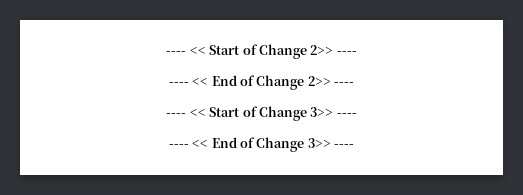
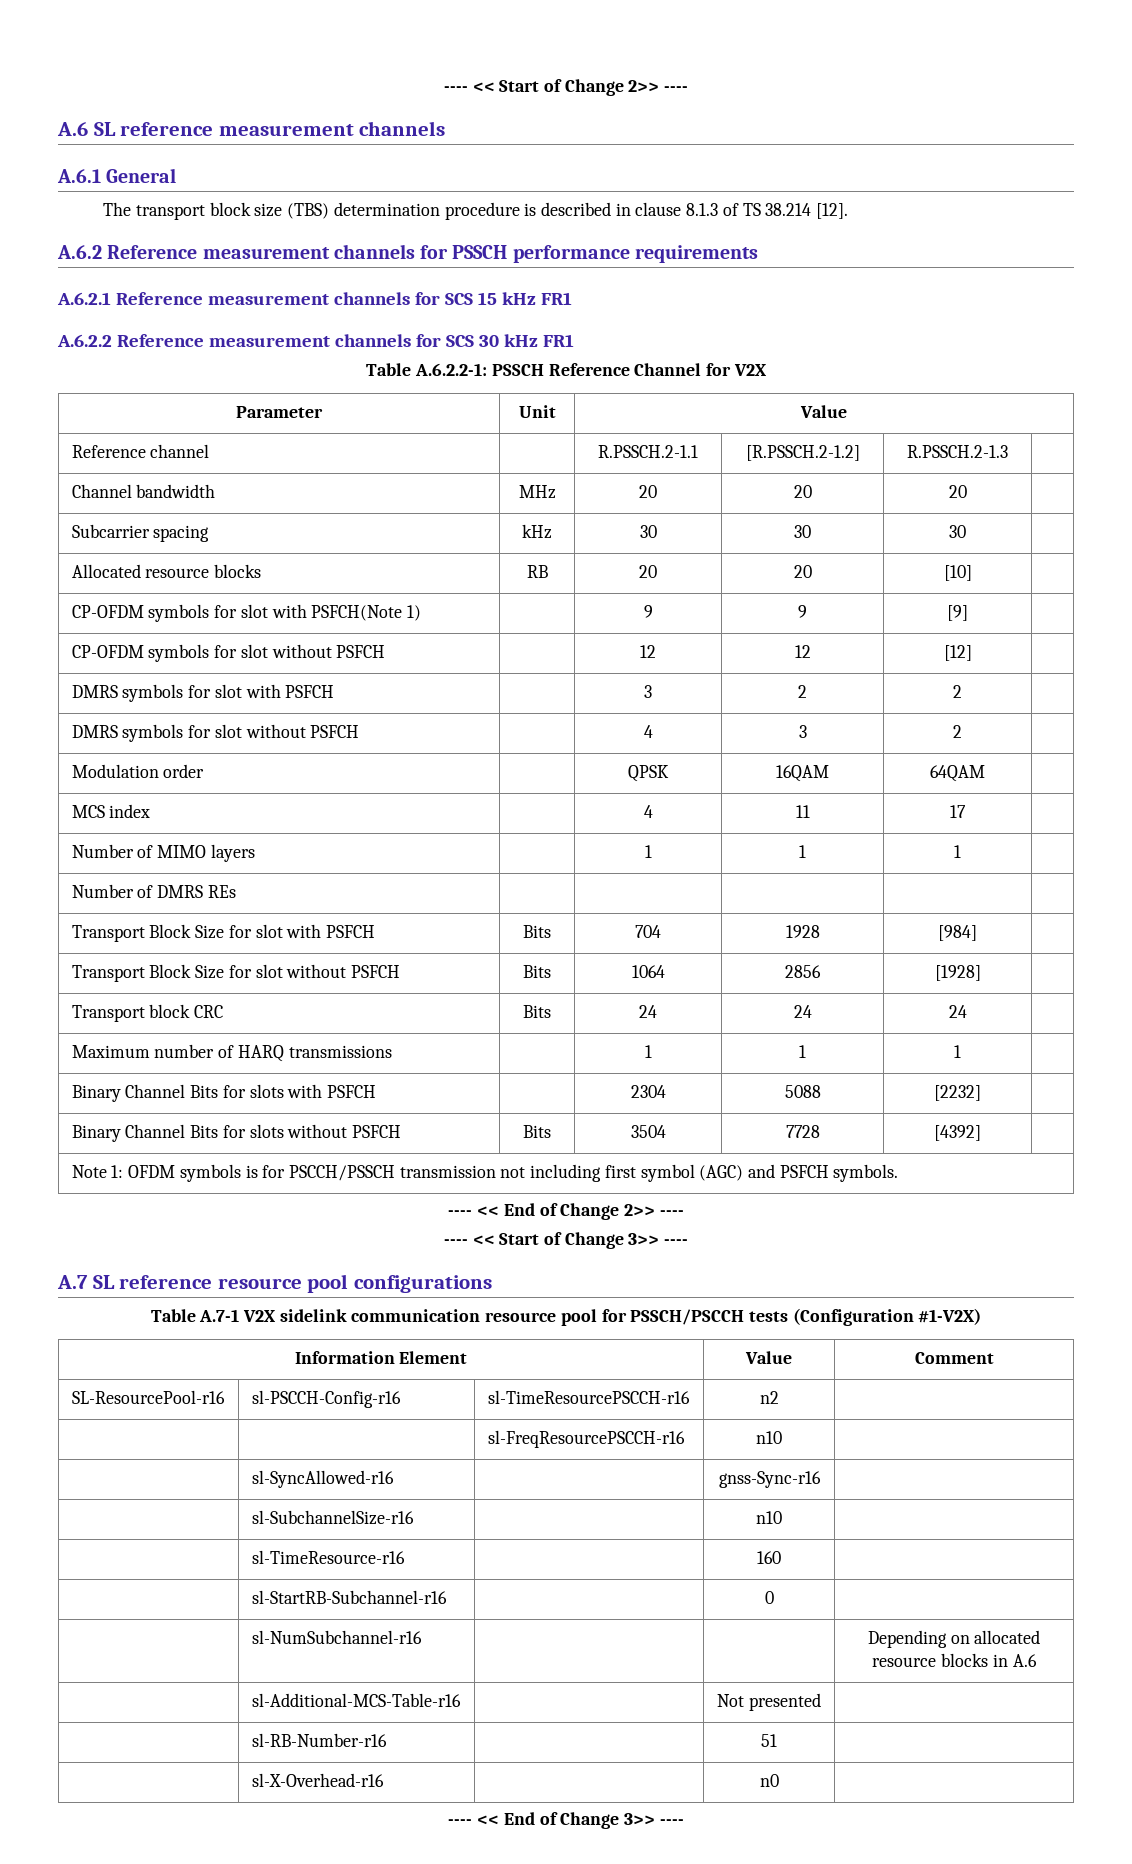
+ A.6 SL reference measurement channels
+ A.6.1 General
+ The transport block size (TBS) determination procedure is described in clause 8.1.3 of TS 38.214 [12].
+ A.6.2 Reference measurement channels for PSSCH performance requirements
+ A.6.2.1 Reference measurement channels for SCS 15 kHz FR1
+ A.6.2.2 Reference measurement channels for SCS 30 kHz FR1
+ Table A.6.2.2-1: PSSCH Reference Channel for V2X
+ Parameter | Unit | Value
+ Reference channel | | R.PSSCH.2-1.1 | [R.PSSCH.2-1.2] | R.PSSCH.2-1.3 |
+ Channel bandwidth | MHz | 20 | 20 | 20 |
+ Subcarrier spacing | kHz | 30 | 30 | 30 |
+ Allocated resource blocks | RB | 20 | 20 | [10] |
+ CP-OFDM symbols for slot with PSFCH(Note 1) | | 9 | 9 | [9] |
+ CP-OFDM symbols for slot without PSFCH | | 12 | 12 | [12] |
+ DMRS symbols for slot with PSFCH | | 3 | 2 | 2 |
+ DMRS symbols for slot without PSFCH | | 4 | 3 | 2 |
+ Modulation order | | QPSK | 16QAM | 64QAM |
+ MCS index | | 4 | 11 | 17 |
+ Number of MIMO layers | | 1 | 1 | 1 |
+ Number of DMRS REs | | | | |
+ Transport Block Size for slot with PSFCH | Bits | 704 | 1928 | [984] |
+ Transport Block Size for slot without PSFCH | Bits | 1064 | 2856 | [1928] |
+ Transport block CRC | Bits | 24 | 24 | 24 |
+ Maximum number of HARQ transmissions | | 1 | 1 | 1 |
+ Binary Channel Bits for slots with PSFCH | | 2304 | 5088 | [2232] |
+ Binary Channel Bits for slots without PSFCH | Bits | 3504 | 7728 | [4392] |
+ Note 1: OFDM symbols is for PSCCH/PSSCH transmission not including first symbol (AGC) and PSFCH symbols.
+ A.7 SL reference resource pool configurations
+ Table A.7-1 V2X sidelink communication resource pool for PSSCH/PSCCH tests (Configuration #1-V2X)
+ Information Element | Value | Comment
+ SL-ResourcePool-r16 | sl-PSCCH-Config-r16 | sl-TimeResourcePSCCH-r16 | n2 |
+ | | sl-FreqResourcePSCCH-r16 | n10 |
+ | sl-SyncAllowed-r16 | | gnss-Sync-r16 |
+ | sl-SubchannelSize-r16 | | n10 |
+ | sl-TimeResource-r16 | | 160 |
+ | sl-StartRB-Subchannel-r16 | | 0 |
+ | sl-NumSubchannel-r16 | | | Depending on allocated resource blocks in A.6
+ | sl-Additional-MCS-Table-r16 | | Not presented |
+ | sl-RB-Number-r16 | | 51 |
+ | sl-X-Overhead-r16 | | n0 |

